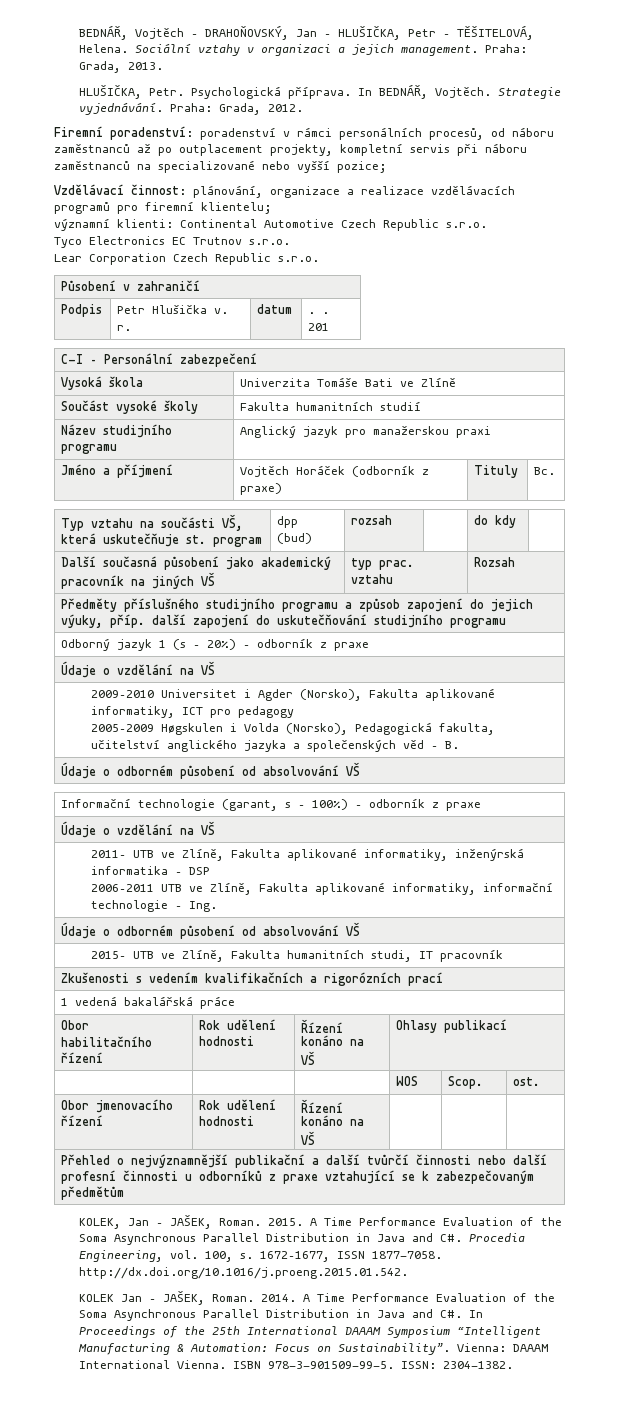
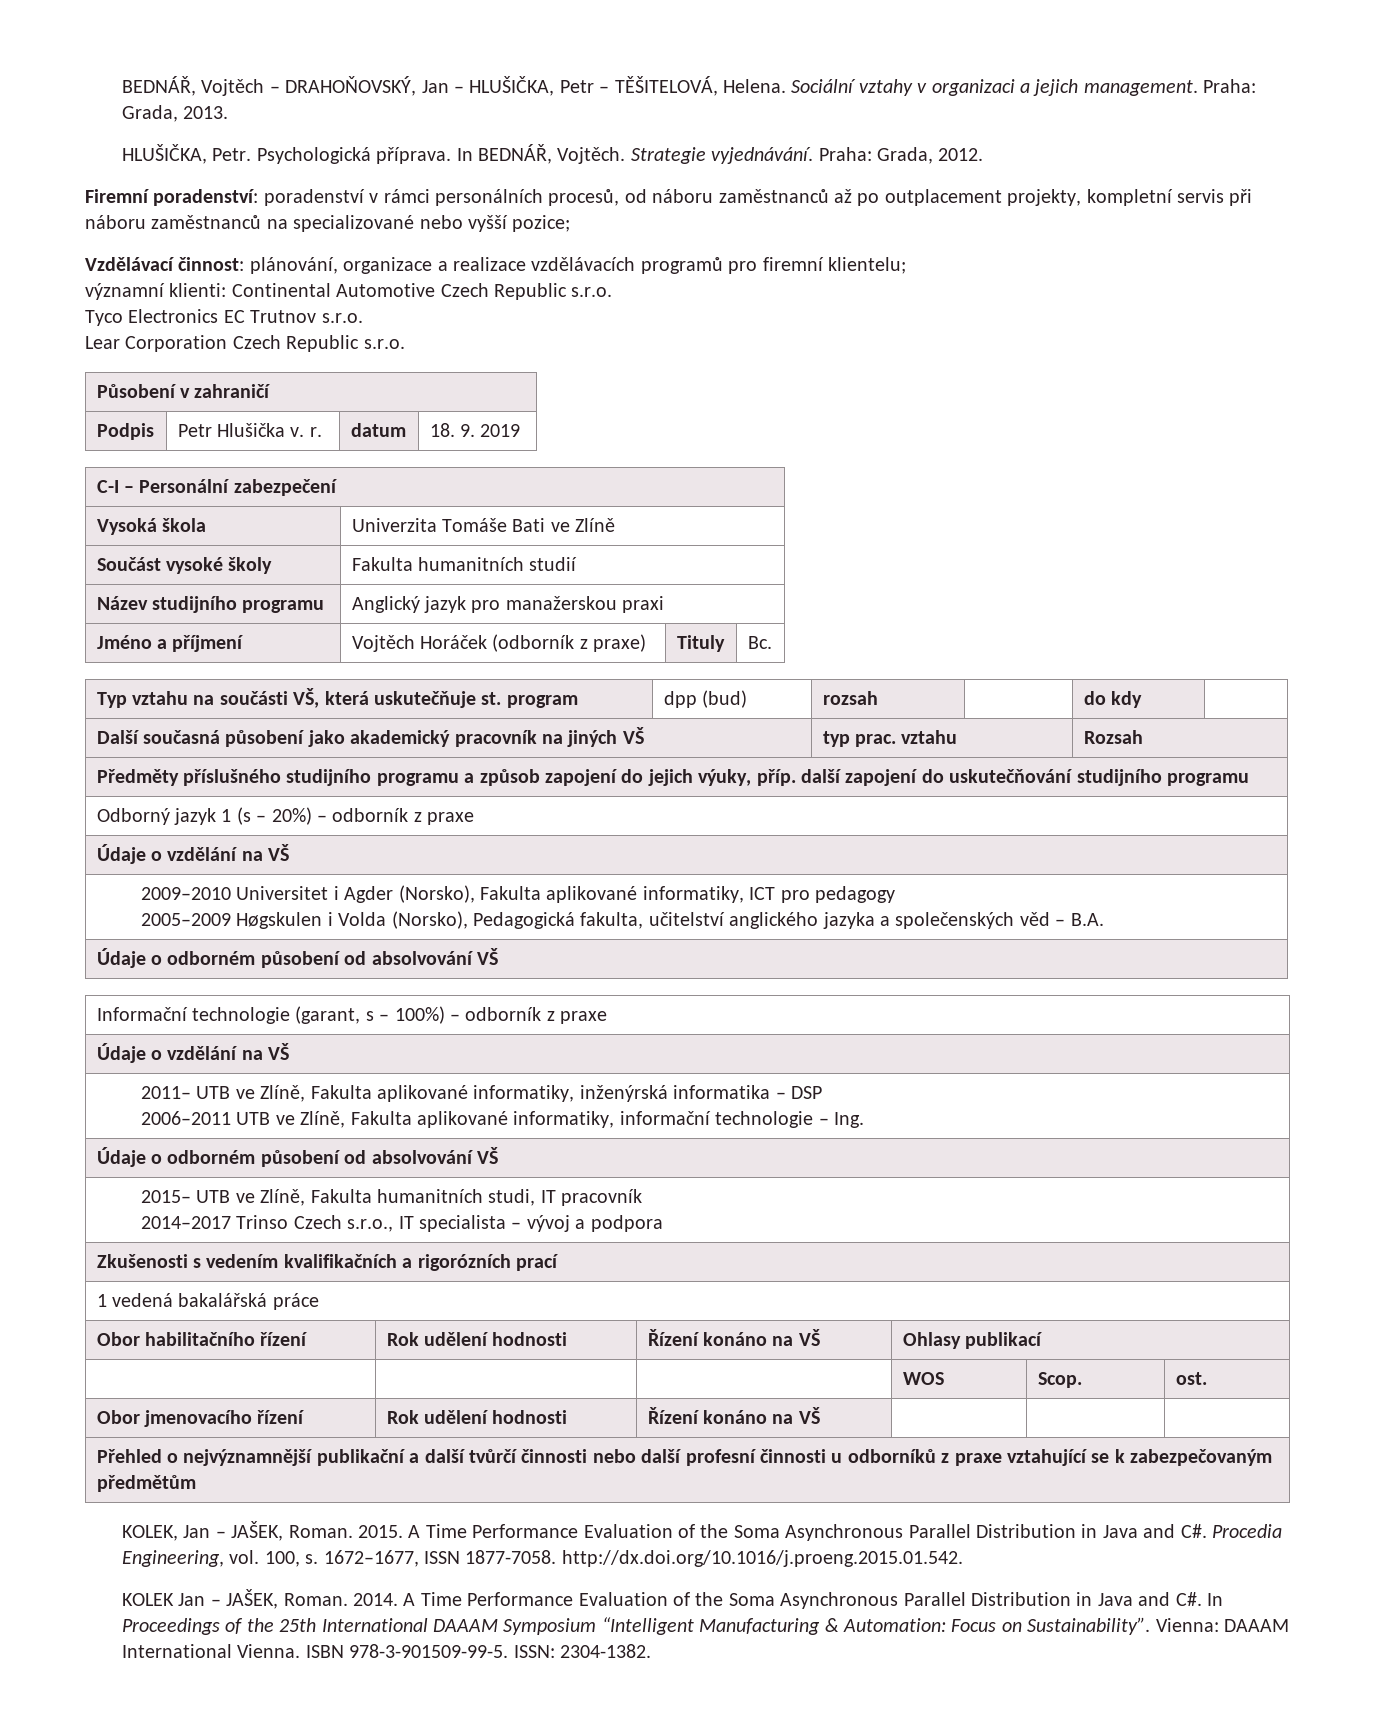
- Podpis | Petr Hlušička v. r. | datum | . . 201
+ Podpis | Petr Hlušička v. r. | datum | 18. 9. 2019
  2009–2010 Universitet i Agder (Norsko), Fakulta aplikované informatiky, ICT pro pedagogy
- 2005–2009 Høgskulen i Volda (Norsko), Pedagogická fakulta, učitelství anglického jazyka a společenských věd – B.
+ 2005–2009 Høgskulen i Volda (Norsko), Pedagogická fakulta, učitelství anglického jazyka a společenských věd – B.A.
  2015– UTB ve Zlíně, Fakulta humanitních studi, IT pracovník
+ 2014–2017 Trinso Czech s.r.o., IT specialista – vývoj a podpora

